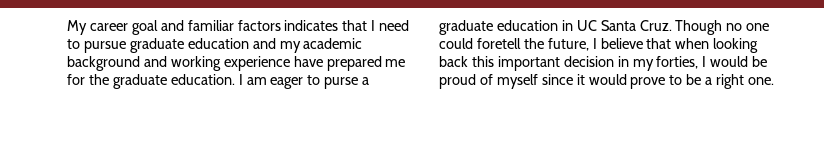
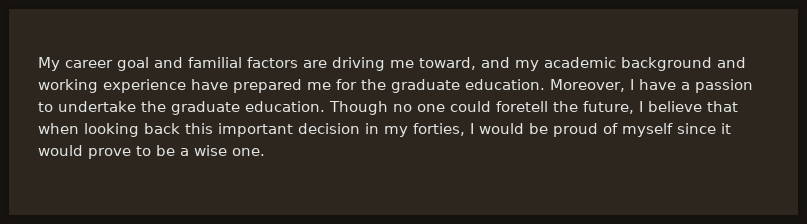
- My career goal and familiar factors indicates that I need to pursue graduate education and my academic background and working experience have prepared me for the graduate education.
+ My career goal and familial factors are driving me toward, and my academic background and working experience have prepared me for the graduate education.
- I am eager to purse a graduate education in UC Santa Cruz.
+ Moreover, I have a passion to undertake the graduate education.
- Though no one could foretell the future, I believe that when looking back this important decision in my forties, I would be proud of myself since it would prove to be a right one.
+ Though no one could foretell the future, I believe that when looking back this important decision in my forties, I would be proud of myself since it would prove to be a wise one.

